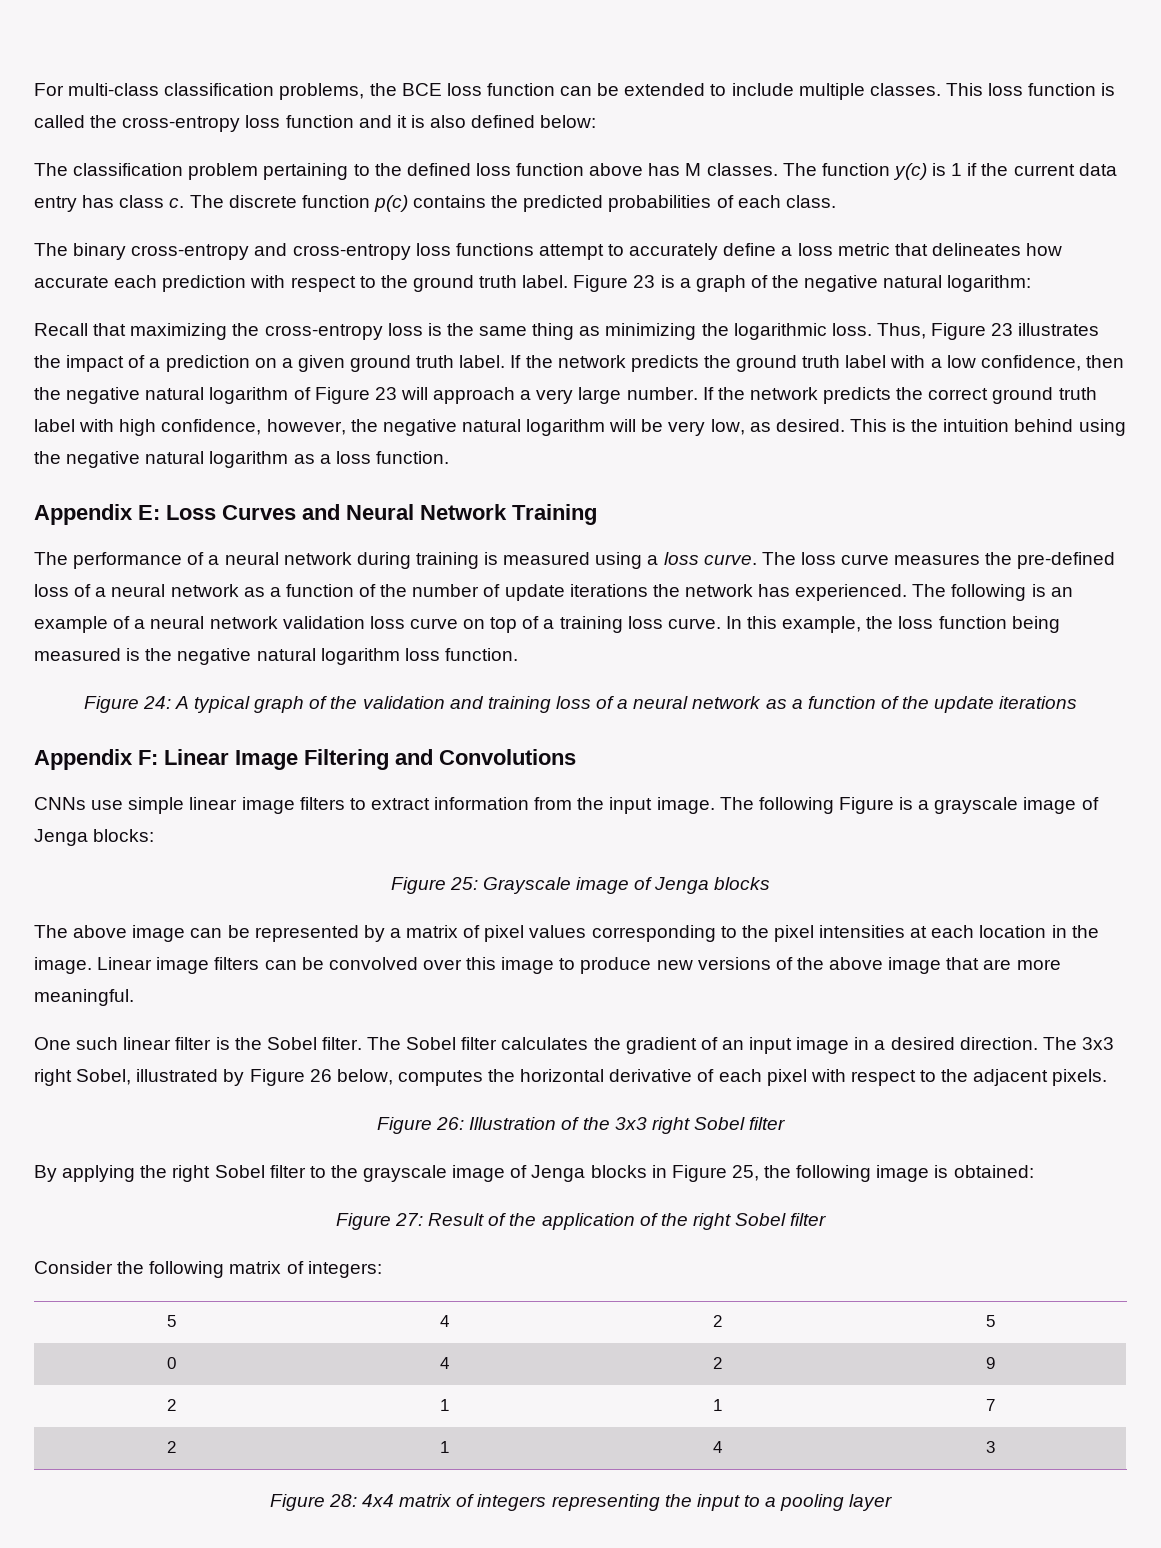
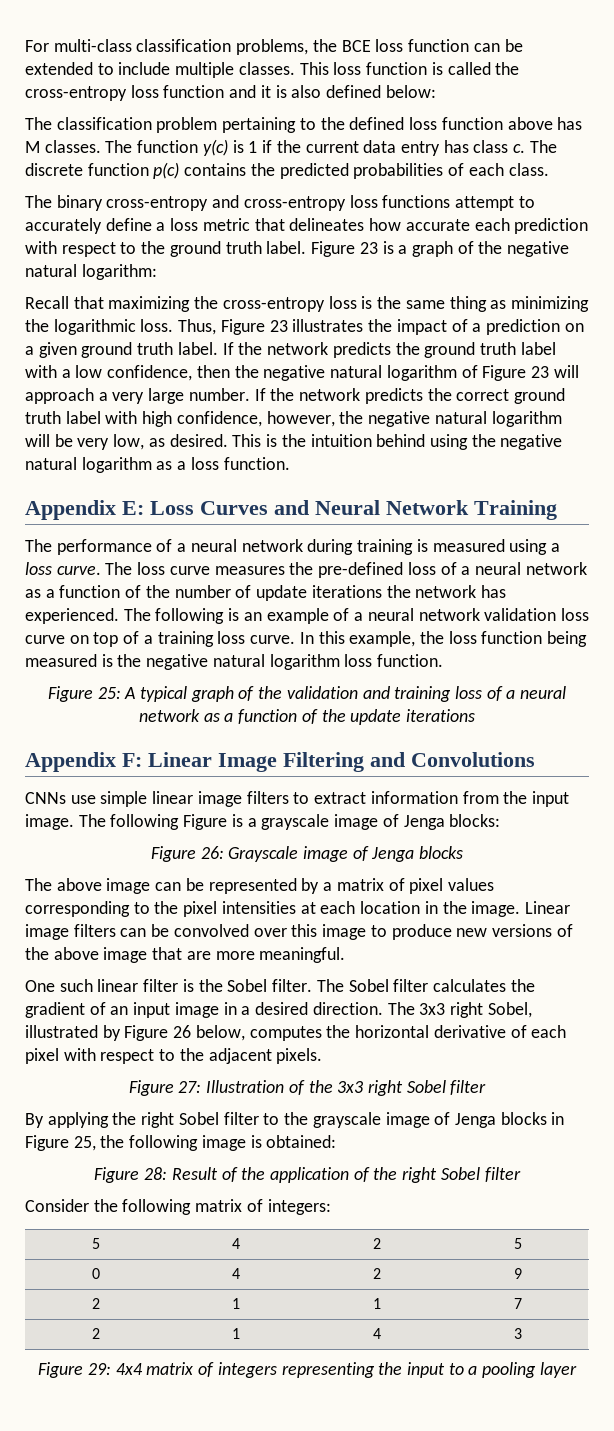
- Figure 24: A typical graph of the validation and training loss of a neural network as a function of the update iterations
+ Figure 25: A typical graph of the validation and training loss of a neural network as a function of the update iterations
- Figure 25: Grayscale image of Jenga blocks
+ Figure 26: Grayscale image of Jenga blocks
- Figure 26: Illustration of the 3x3 right Sobel filter
+ Figure 27: Illustration of the 3x3 right Sobel filter
- Figure 27: Result of the application of the right Sobel filter
+ Figure 28: Result of the application of the right Sobel filter
- Figure 28: 4x4 matrix of integers representing the input to a pooling layer
+ Figure 29: 4x4 matrix of integers representing the input to a pooling layer

